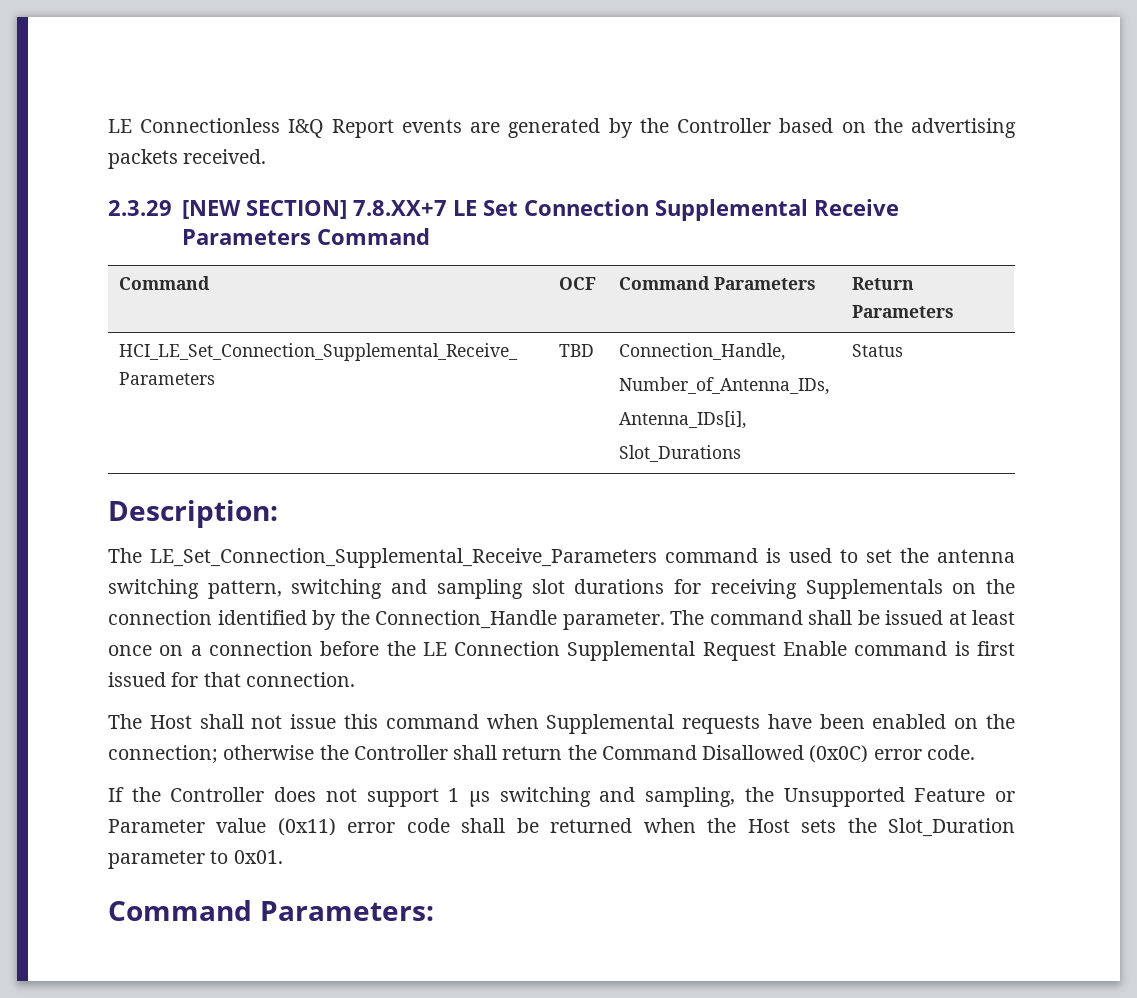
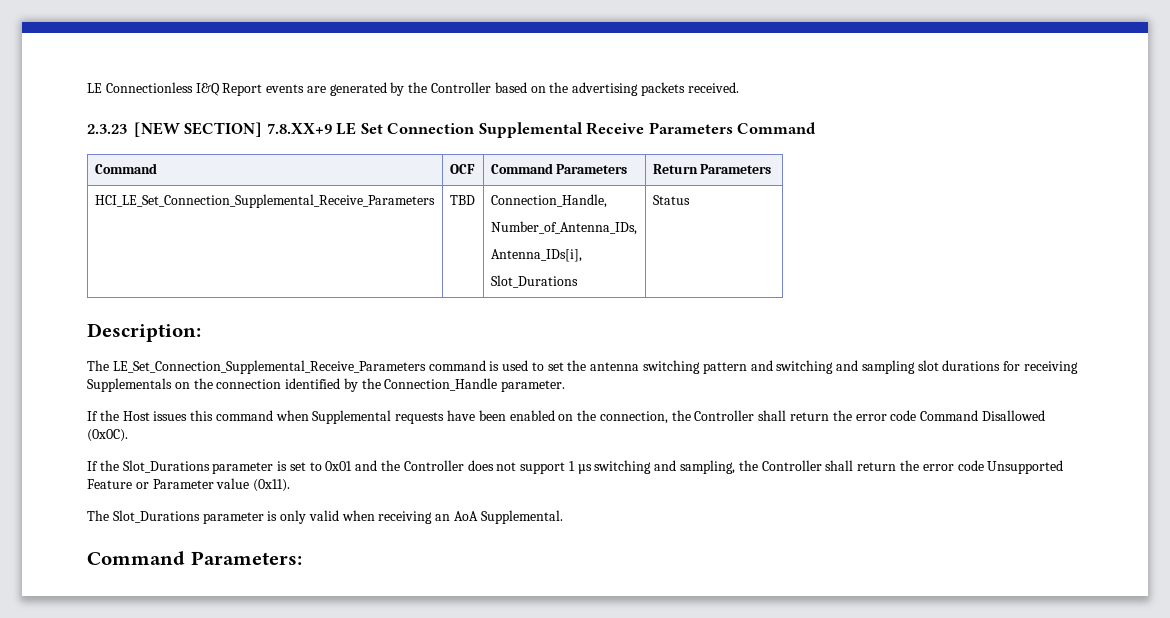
- 2.3.29 [NEW SECTION] 7.8.XX+7 LE Set Connection Supplemental Receive Parameters Command
+ 2.3.23 [NEW SECTION] 7.8.XX+9 LE Set Connection Supplemental Receive Parameters Command
- The LE_Set_Connection_Supplemental_Receive_Parameters command is used to set the antenna switching pattern, switching and sampling slot durations for receiving Supplementals on the connection identified by the Connection_Handle parameter. The command shall be issued at least once on a connection before the LE Connection Supplemental Request Enable command is first issued for that connection.
- The Host shall not issue this command when Supplemental requests have been enabled on the connection; otherwise the Controller shall return the Command Disallowed (0x0C) error code.
- If the Controller does not support 1 µs switching and sampling, the Unsupported Feature or Parameter value (0x11) error code shall be returned when the Host sets the Slot_Duration parameter to 0x01.
+ The LE_Set_Connection_Supplemental_Receive_Parameters command is used to set the antenna switching pattern and switching and sampling slot durations for receiving Supplementals on the connection identified by the Connection_Handle parameter.
+ If the Host issues this command when Supplemental requests have been enabled on the connection, the Controller shall return the error code Command Disallowed (0x0C).
+ If the Slot_Durations parameter is set to 0x01 and the Controller does not support 1 µs switching and sampling, the Controller shall return the error code Unsupported Feature or Parameter value (0x11).
+ The Slot_Durations parameter is only valid when receiving an AoA Supplemental.

